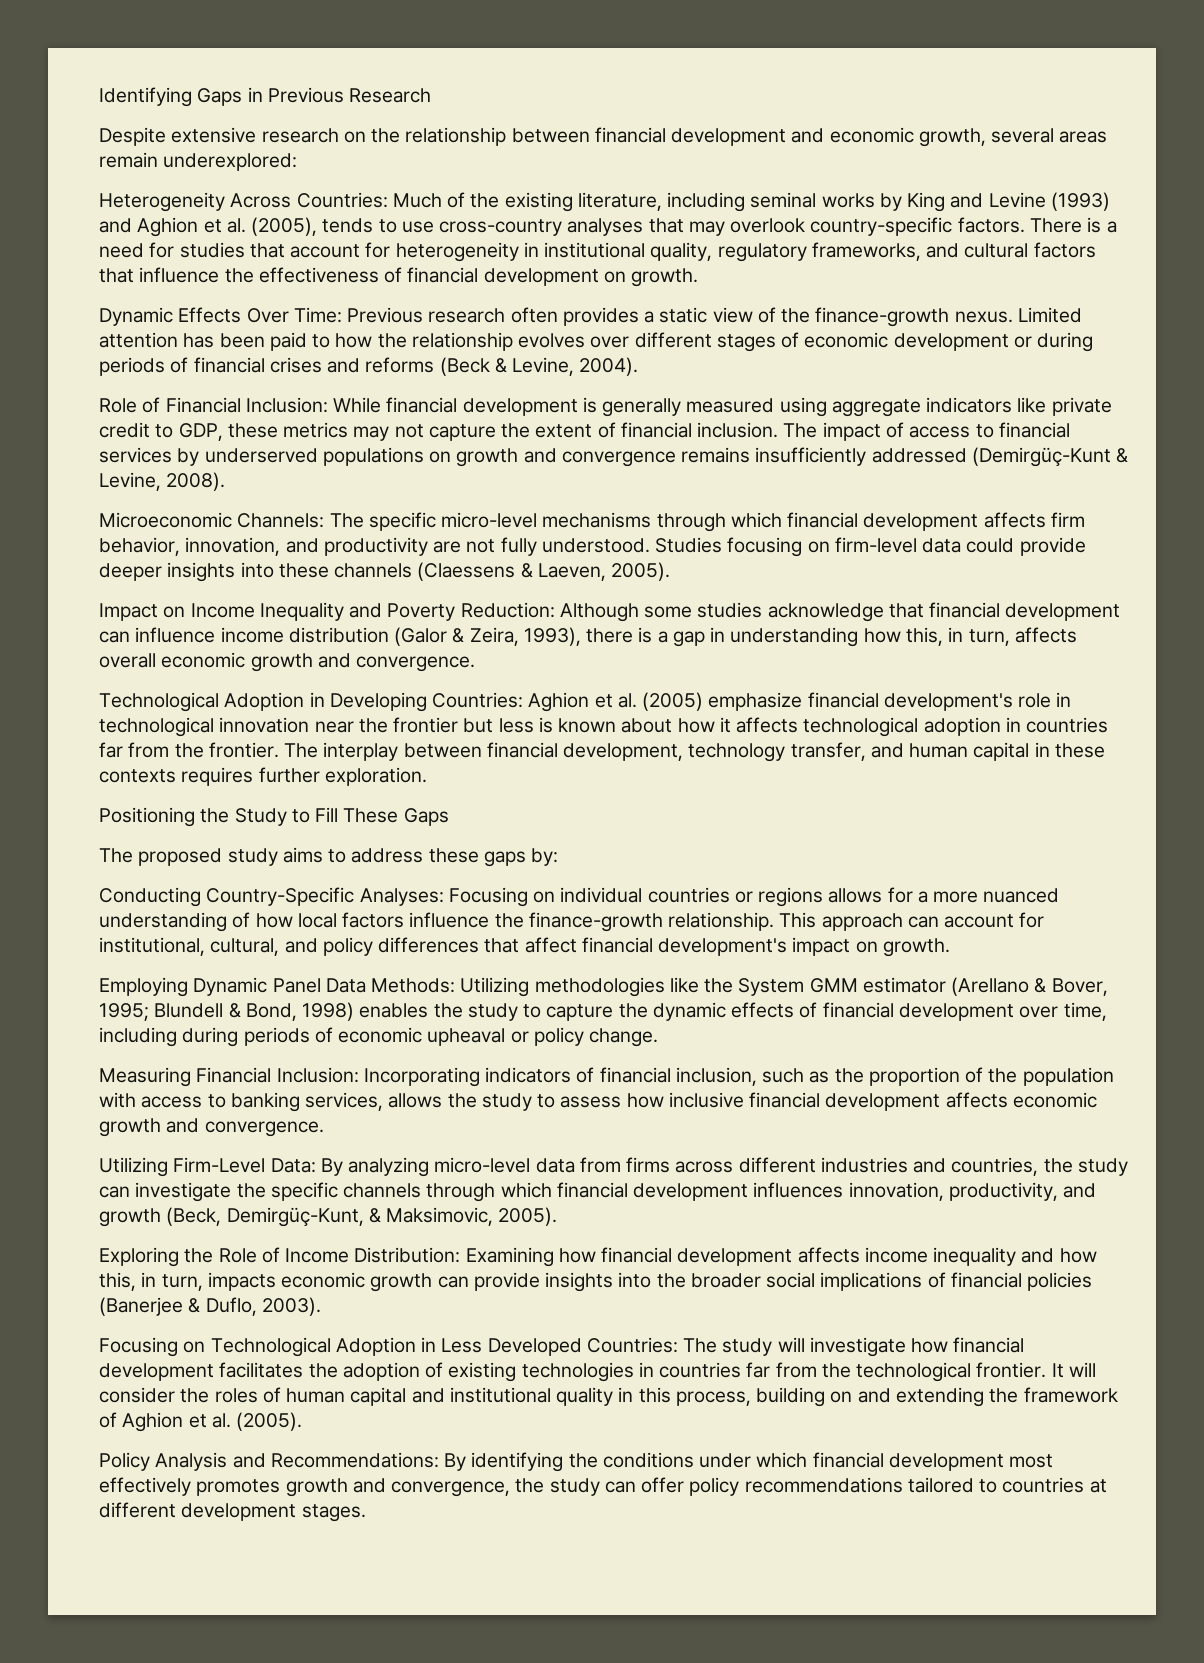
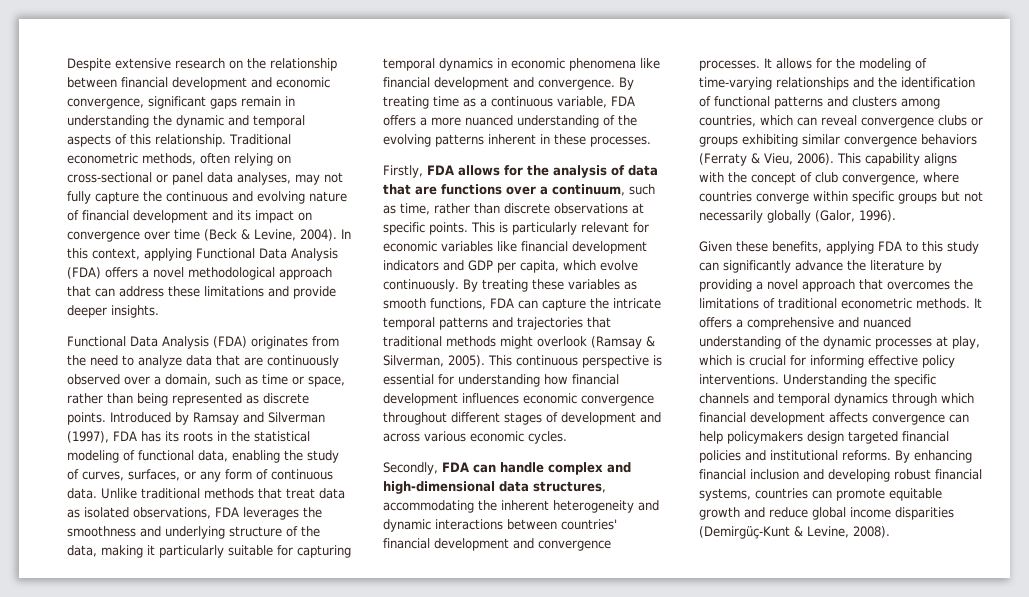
- Identifying Gaps in Previous Research
- Despite extensive research on the relationship between financial development and economic growth, several areas remain underexplored:
- Heterogeneity Across Countries: Much of the existing literature, including seminal works by King and Levine (1993) and Aghion et al. (2005), tends to use cross-country analyses that may overlook country-specific factors. There is a need for studies that account for heterogeneity in institutional quality, regulatory frameworks, and cultural factors that influence the effectiveness of financial development on growth.
- Dynamic Effects Over Time: Previous research often provides a static view of the finance-growth nexus. Limited attention has been paid to how the relationship evolves over different stages of economic development or during periods of financial crises and reforms (Beck & Levine, 2004).
- Role of Financial Inclusion: While financial development is generally measured using aggregate indicators like private credit to GDP, these metrics may not capture the extent of financial inclusion. The impact of access to financial services by underserved populations on growth and convergence remains insufficiently addressed (Demirgüç-Kunt & Levine, 2008).
- Microeconomic Channels: The specific micro-level mechanisms through which financial development affects firm behavior, innovation, and productivity are not fully understood. Studies focusing on firm-level data could provide deeper insights into these channels (Claessens & Laeven, 2005).
- Impact on Income Inequality and Poverty Reduction: Although some studies acknowledge that financial development can influence income distribution (Galor & Zeira, 1993), there is a gap in understanding how this, in turn, affects overall economic growth and convergence.
- Technological Adoption in Developing Countries: Aghion et al. (2005) emphasize financial development's role in technological innovation near the frontier but less is known about how it affects technological adoption in countries far from the frontier. The interplay between financial development, technology transfer, and human capital in these contexts requires further exploration.
- Positioning the Study to Fill These Gaps
- The proposed study aims to address these gaps by:
- Conducting Country-Specific Analyses: Focusing on individual countries or regions allows for a more nuanced understanding of how local factors influence the finance-growth relationship. This approach can account for institutional, cultural, and policy differences that affect financial development's impact on growth.
- Employing Dynamic Panel Data Methods: Utilizing methodologies like the System GMM estimator (Arellano & Bover, 1995; Blundell & Bond, 1998) enables the study to capture the dynamic effects of financial development over time, including during periods of economic upheaval or policy change.
- Measuring Financial Inclusion: Incorporating indicators of financial inclusion, such as the proportion of the population with access to banking services, allows the study to assess how inclusive financial development affects economic growth and convergence.
- Utilizing Firm-Level Data: By analyzing micro-level data from firms across different industries and countries, the study can investigate the specific channels through which financial development influences innovation, productivity, and growth (Beck, Demirgüç-Kunt, & Maksimovic, 2005).
- Exploring the Role of Income Distribution: Examining how financial development affects income inequality and how this, in turn, impacts economic growth can provide insights into the broader social implications of financial policies (Banerjee & Duflo, 2003).
- Focusing on Technological Adoption in Less Developed Countries: The study will investigate how financial development facilitates the adoption of existing technologies in countries far from the technological frontier. It will consider the roles of human capital and institutional quality in this process, building on and extending the framework of Aghion et al. (2005).
- Policy Analysis and Recommendations: By identifying the conditions under which financial development most effectively promotes growth and convergence, the study can offer policy recommendations tailored to countries at different development stages.
+ Despite extensive research on the relationship between financial development and economic convergence, significant gaps remain in understanding the dynamic and temporal aspects of this relationship. Traditional econometric methods, often relying on cross-sectional or panel data analyses, may not fully capture the continuous and evolving nature of financial development and its impact on convergence over time (Beck & Levine, 2004). In this context, applying Functional Data Analysis (FDA) offers a novel methodological approach that can address these limitations and provide deeper insights.
+ Functional Data Analysis (FDA) originates from the need to analyze data that are continuously observed over a domain, such as time or space, rather than being represented as discrete points. Introduced by Ramsay and Silverman (1997), FDA has its roots in the statistical modeling of functional data, enabling the study of curves, surfaces, or any form of continuous data. Unlike traditional methods that treat data as isolated observations, FDA leverages the smoothness and underlying structure of the data, making it particularly suitable for capturing temporal dynamics in economic phenomena like financial development and convergence. By treating time as a continuous variable, FDA offers a more nuanced understanding of the evolving patterns inherent in these processes.
+ Firstly, FDA allows for the analysis of data that are functions over a continuum, such as time, rather than discrete observations at specific points. This is particularly relevant for economic variables like financial development indicators and GDP per capita, which evolve continuously. By treating these variables as smooth functions, FDA can capture the intricate temporal patterns and trajectories that traditional methods might overlook (Ramsay & Silverman, 2005). This continuous perspective is essential for understanding how financial development influences economic convergence throughout different stages of development and across various economic cycles.
+ Secondly, FDA can handle complex and high-dimensional data structures, accommodating the inherent heterogeneity and dynamic interactions between countries' financial development and convergence processes. It allows for the modeling of time-varying relationships and the identification of functional patterns and clusters among countries, which can reveal convergence clubs or groups exhibiting similar convergence behaviors (Ferraty & Vieu, 2006). This capability aligns with the concept of club convergence, where countries converge within specific groups but not necessarily globally (Galor, 1996).
+ Given these benefits, applying FDA to this study can significantly advance the literature by providing a novel approach that overcomes the limitations of traditional econometric methods. It offers a comprehensive and nuanced understanding of the dynamic processes at play, which is crucial for informing effective policy interventions. Understanding the specific channels and temporal dynamics through which financial development affects convergence can help policymakers design targeted financial policies and institutional reforms. By enhancing financial inclusion and developing robust financial systems, countries can promote equitable growth and reduce global income disparities (Demirgüç-Kunt & Levine, 2008).

